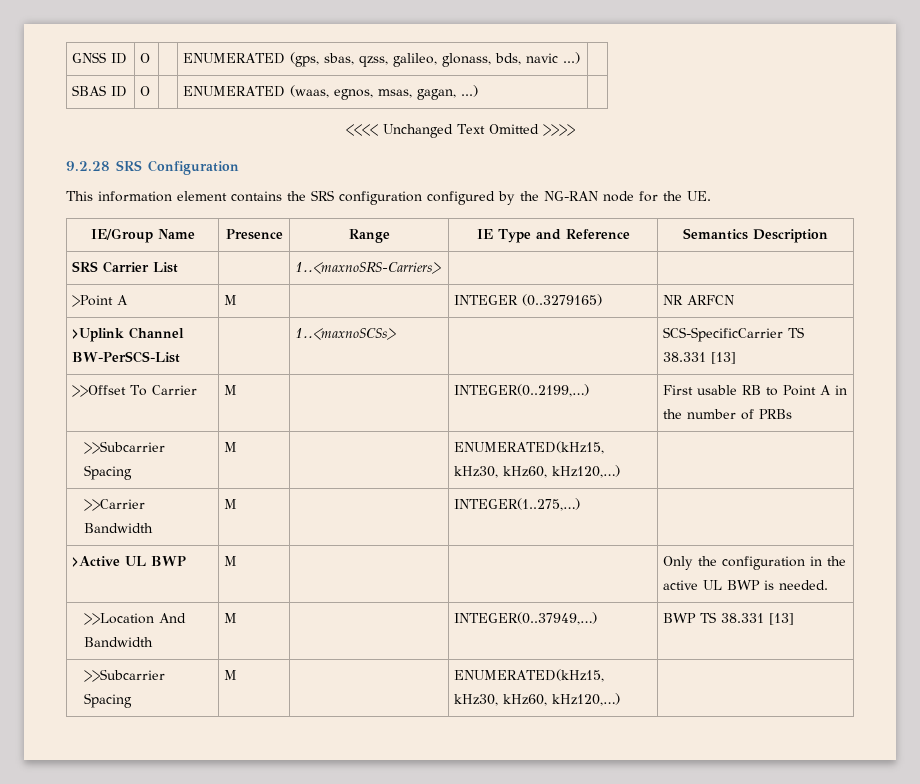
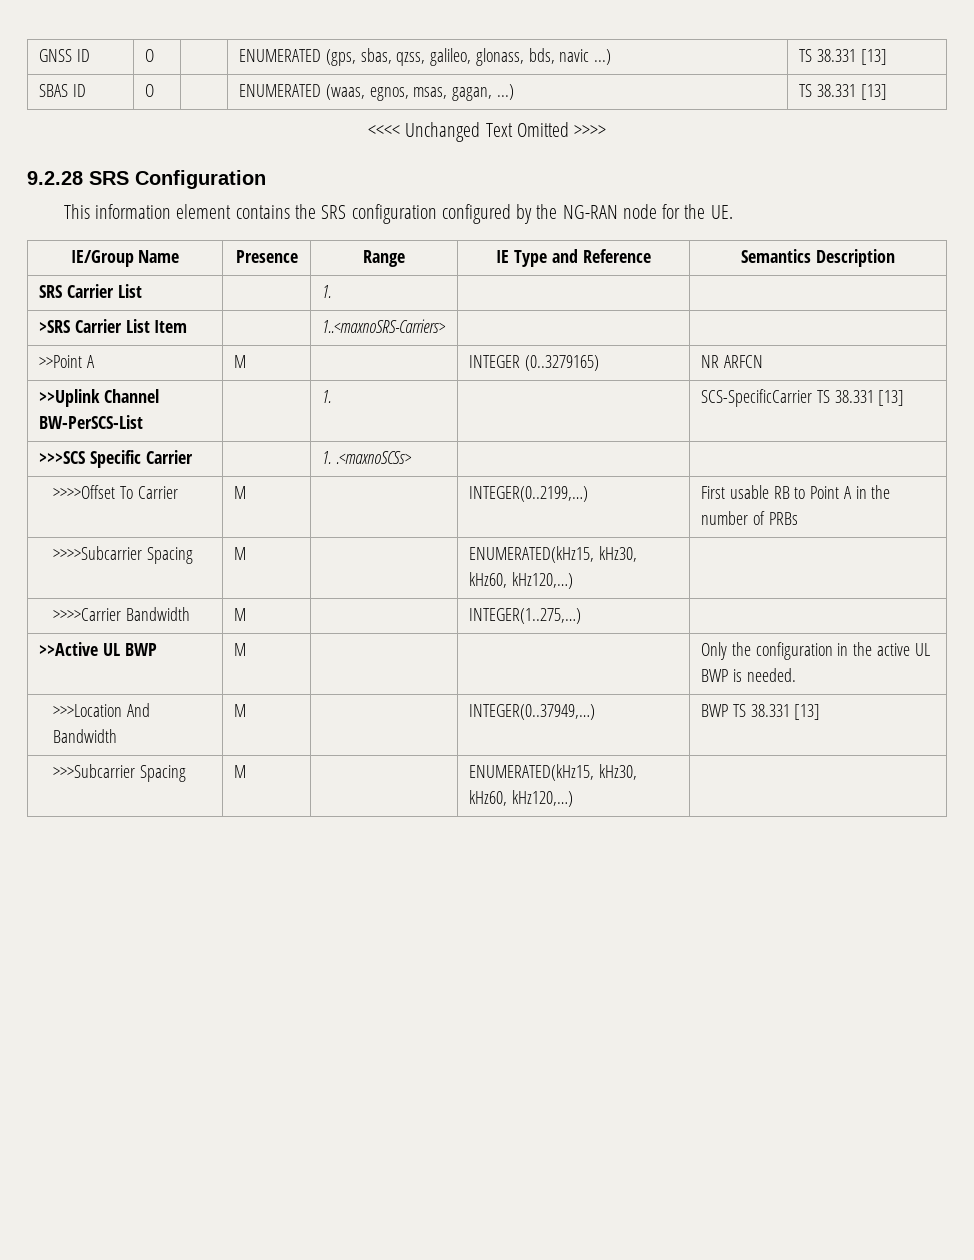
- GNSS ID | O | | ENUMERATED (gps, sbas, qzss, galileo, glonass, bds, navic ...) |
+ GNSS ID | O | | ENUMERATED (gps, sbas, qzss, galileo, glonass, bds, navic ...) | TS 38.331 [13]
- SBAS ID | O | | ENUMERATED (waas, egnos, msas, gagan, ...) |
+ SBAS ID | O | | ENUMERATED (waas, egnos, msas, gagan, ...) | TS 38.331 [13]
- SRS Carrier List | | 1..<maxnoSRS-Carriers> | |
+ SRS Carrier List | | 1. | |
+ >SRS Carrier List Item | | 1..<maxnoSRS-Carriers> | |
- >Point A | M | | INTEGER (0..3279165) | NR ARFCN
+ >>Point A | M | | INTEGER (0..3279165) | NR ARFCN
- >Uplink Channel BW-PerSCS-List | | 1..<maxnoSCSs> | | SCS-SpecificCarrier TS 38.331 [13]
+ >>Uplink Channel BW-PerSCS-List | | 1. | | SCS-SpecificCarrier TS 38.331 [13]
- >>Offset To Carrier | M | | INTEGER(0..2199,…) | First usable RB to Point A in the number of PRBs
- >>Subcarrier Spacing | M | | ENUMERATED(kHz15, kHz30, kHz60, kHz120,…) |
+ >>>SCS Specific Carrier | | 1. .<maxnoSCSs> | |
+ >>>>Offset To Carrier | M | | INTEGER(0..2199,…) | First usable RB to Point A in the number of PRBs
+ >>>>Subcarrier Spacing | M | | ENUMERATED(kHz15, kHz30, kHz60, kHz120,…) |
- >>Carrier Bandwidth | M | | INTEGER(1..275,…) |
+ >>>>Carrier Bandwidth | M | | INTEGER(1..275,…) |
- >Active UL BWP | M | | | Only the configuration in the active UL BWP is needed.
+ >>Active UL BWP | M | | | Only the configuration in the active UL BWP is needed.
- >>Location And Bandwidth | M | | INTEGER(0..37949,…) | BWP TS 38.331 [13]
- >>Subcarrier Spacing | M | | ENUMERATED(kHz15, kHz30, kHz60, kHz120,…) |
+ >>>Location And Bandwidth | M | | INTEGER(0..37949,…) | BWP TS 38.331 [13]
+ >>>Subcarrier Spacing | M | | ENUMERATED(kHz15, kHz30, kHz60, kHz120,…) |

